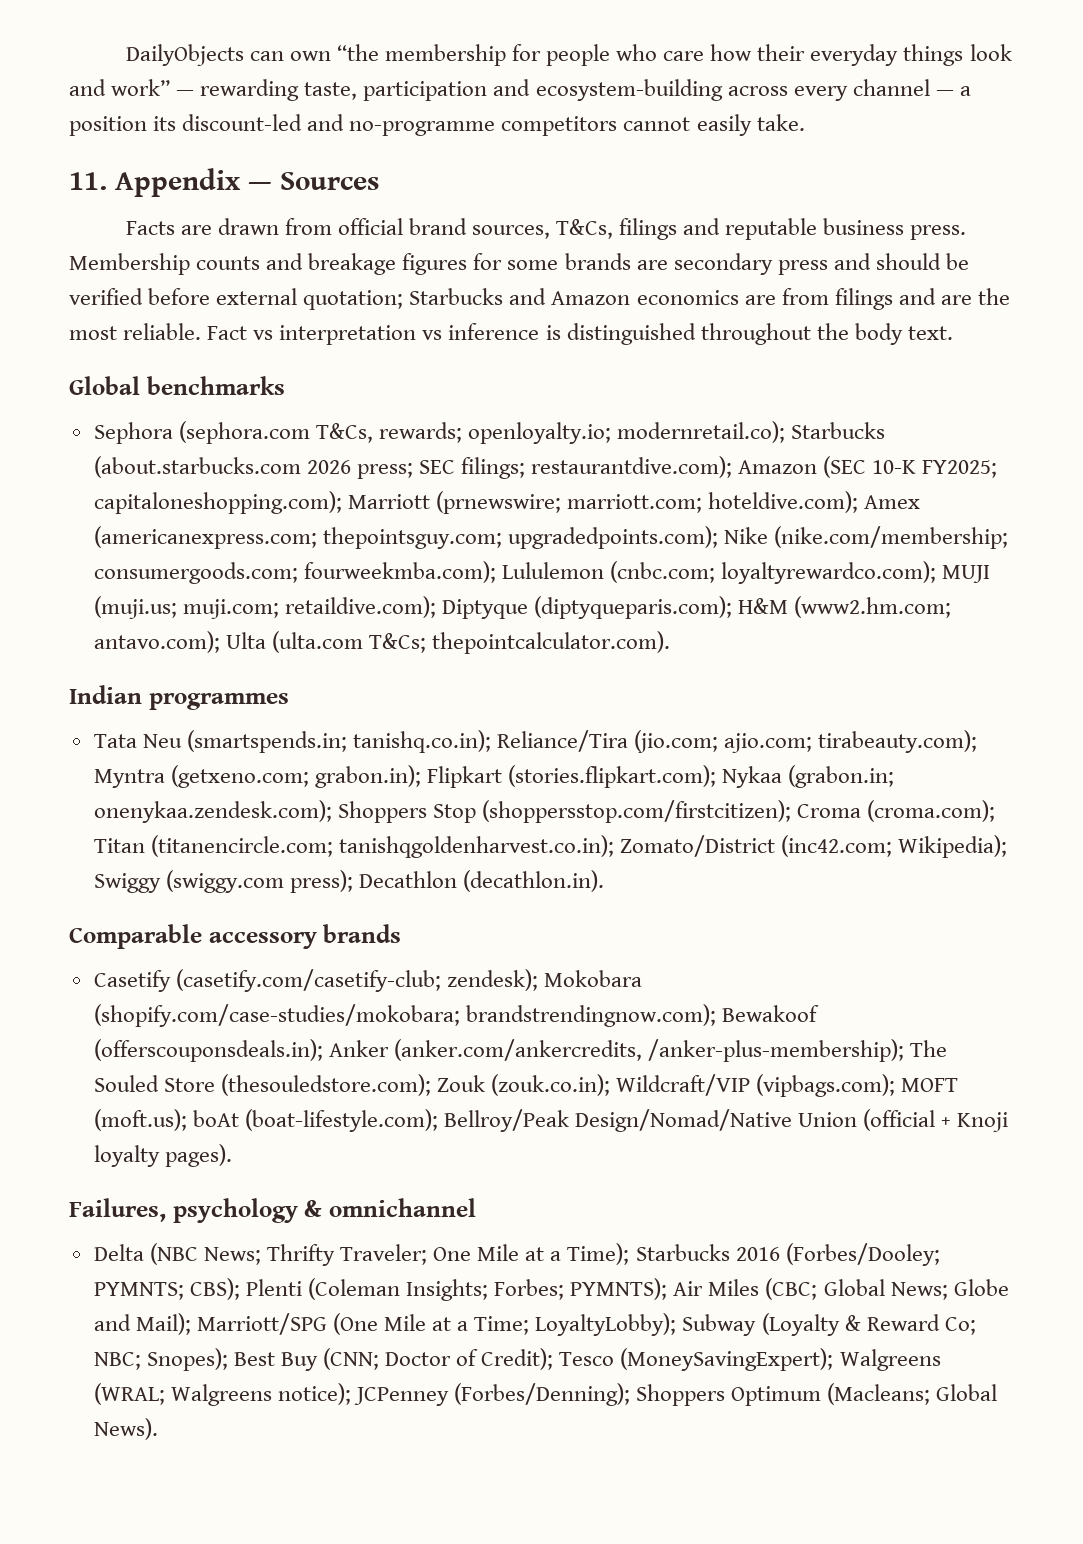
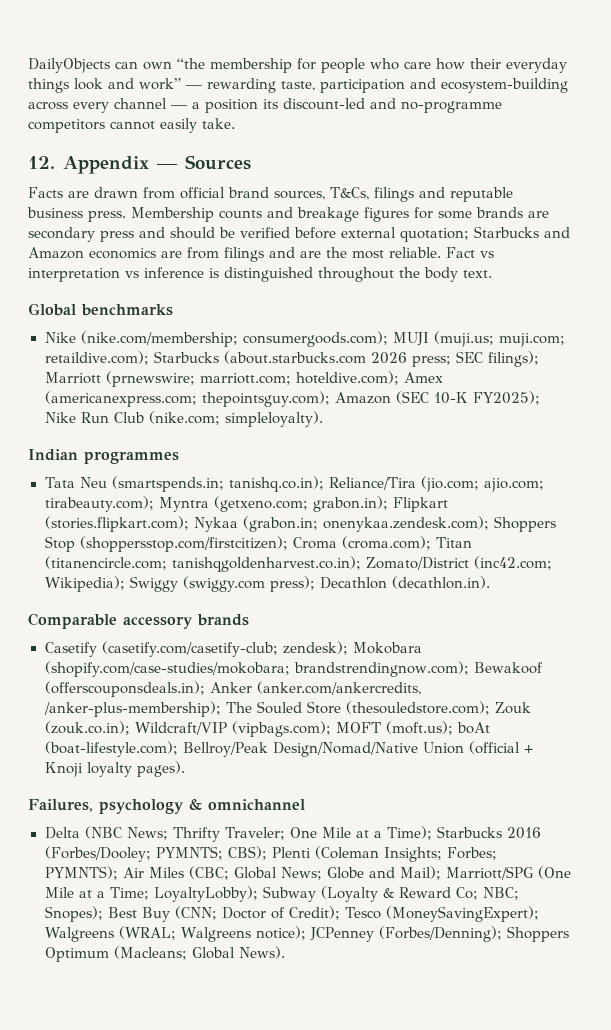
- 11. Appendix — Sources
+ 12. Appendix — Sources
- Sephora (sephora.com T&Cs, rewards; openloyalty.io; modernretail.co); Starbucks (about.starbucks.com 2026 press; SEC filings; restaurantdive.com); Amazon (SEC 10-K FY2025; capitaloneshopping.com); Marriott (prnewswire; marriott.com; hoteldive.com); Amex (americanexpress.com; thepointsguy.com; upgradedpoints.com); Nike (nike.com/membership; consumergoods.com; fourweekmba.com); Lululemon (cnbc.com; loyaltyrewardco.com); MUJI (muji.us; muji.com; retaildive.com); Diptyque (diptyqueparis.com); H&M (www2.hm.com; antavo.com); Ulta (ulta.com T&Cs; thepointcalculator.com).
+ Nike (nike.com/membership; consumergoods.com); MUJI (muji.us; muji.com; retaildive.com); Starbucks (about.starbucks.com 2026 press; SEC filings); Marriott (prnewswire; marriott.com; hoteldive.com); Amex (americanexpress.com; thepointsguy.com); Amazon (SEC 10-K FY2025); Nike Run Club (nike.com; simpleloyalty).

